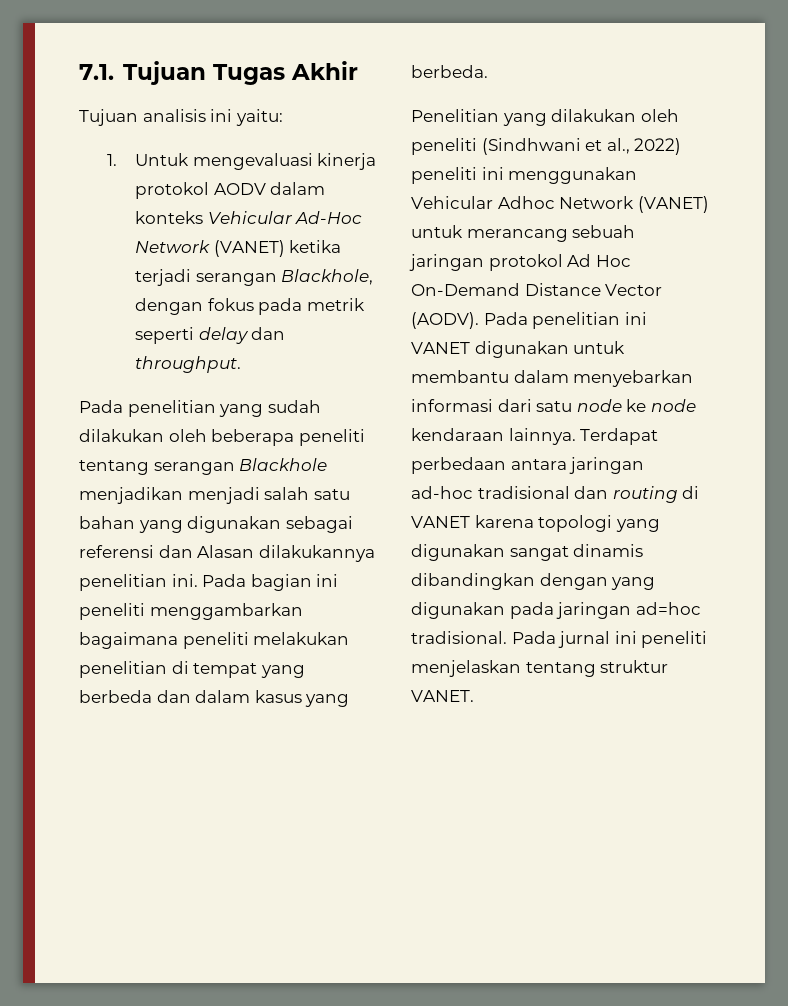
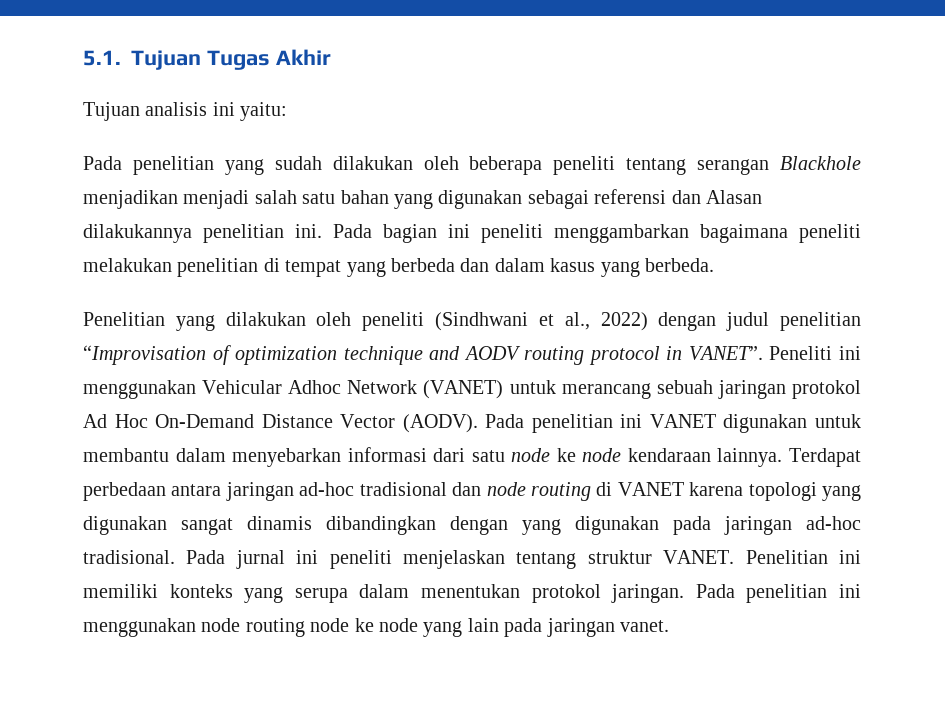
- 7.1. Tujuan Tugas Akhir
+ 5.1. Tujuan Tugas Akhir
- 1. Untuk mengevaluasi kinerja protokol AODV dalam konteks Vehicular Ad-Hoc Network (VANET) ketika terjadi serangan Blackhole, dengan fokus pada metrik seperti delay dan throughput.
- Penelitian yang dilakukan oleh peneliti (Sindhwani et al., 2022) peneliti ini menggunakan Vehicular Adhoc Network (VANET) untuk merancang sebuah jaringan protokol Ad Hoc On-Demand Distance Vector (AODV).
+ Penelitian yang dilakukan oleh peneliti (Sindhwani et al., 2022) dengan judul penelitian “Improvisation of optimization technique and AODV routing protocol in VANET”. Peneliti ini menggunakan Vehicular Adhoc Network (VANET) untuk merancang sebuah jaringan protokol Ad Hoc On-Demand Distance Vector (AODV).
- Terdapat perbedaan antara jaringan ad-hoc tradisional dan routing di VANET karena topologi yang digunakan sangat dinamis dibandingkan dengan yang digunakan pada jaringan ad=hoc tradisional.
+ Terdapat perbedaan antara jaringan ad-hoc tradisional dan node routing di VANET karena topologi yang digunakan sangat dinamis dibandingkan dengan yang digunakan pada jaringan ad-hoc tradisional.
+ Penelitian ini memiliki konteks yang serupa dalam menentukan protokol jaringan. Pada penelitian ini menggunakan node routing node ke node yang lain pada jaringan vanet.

